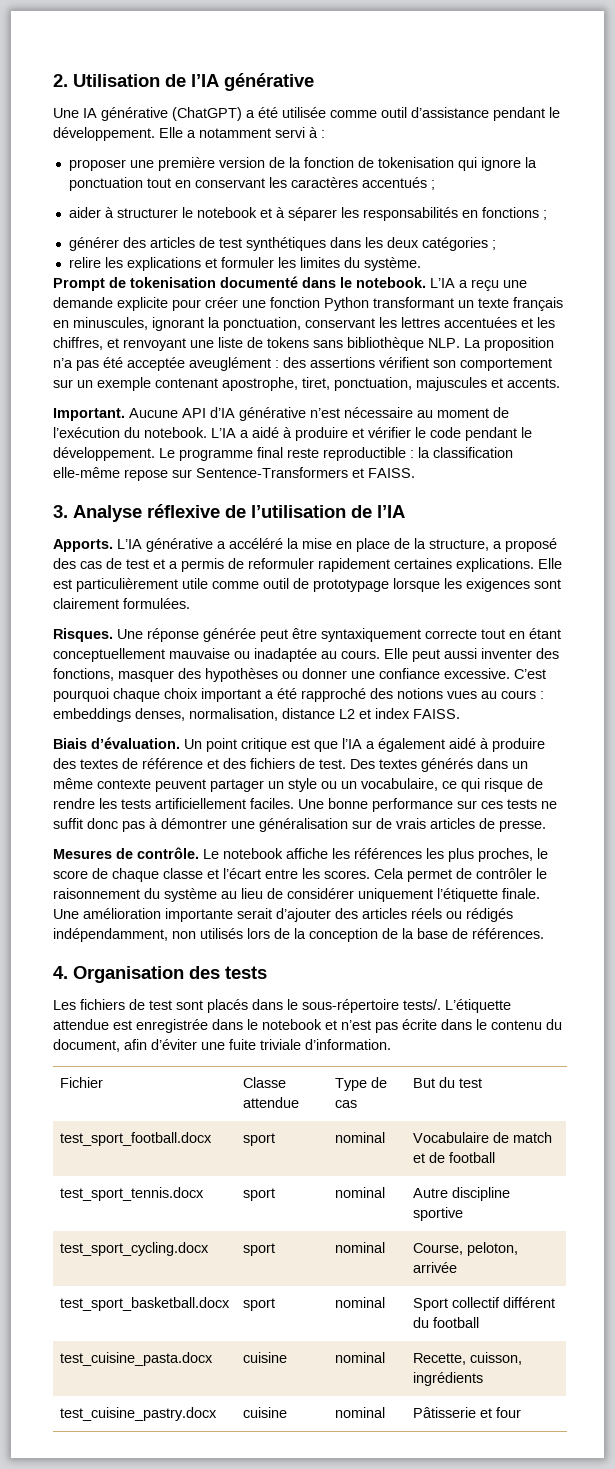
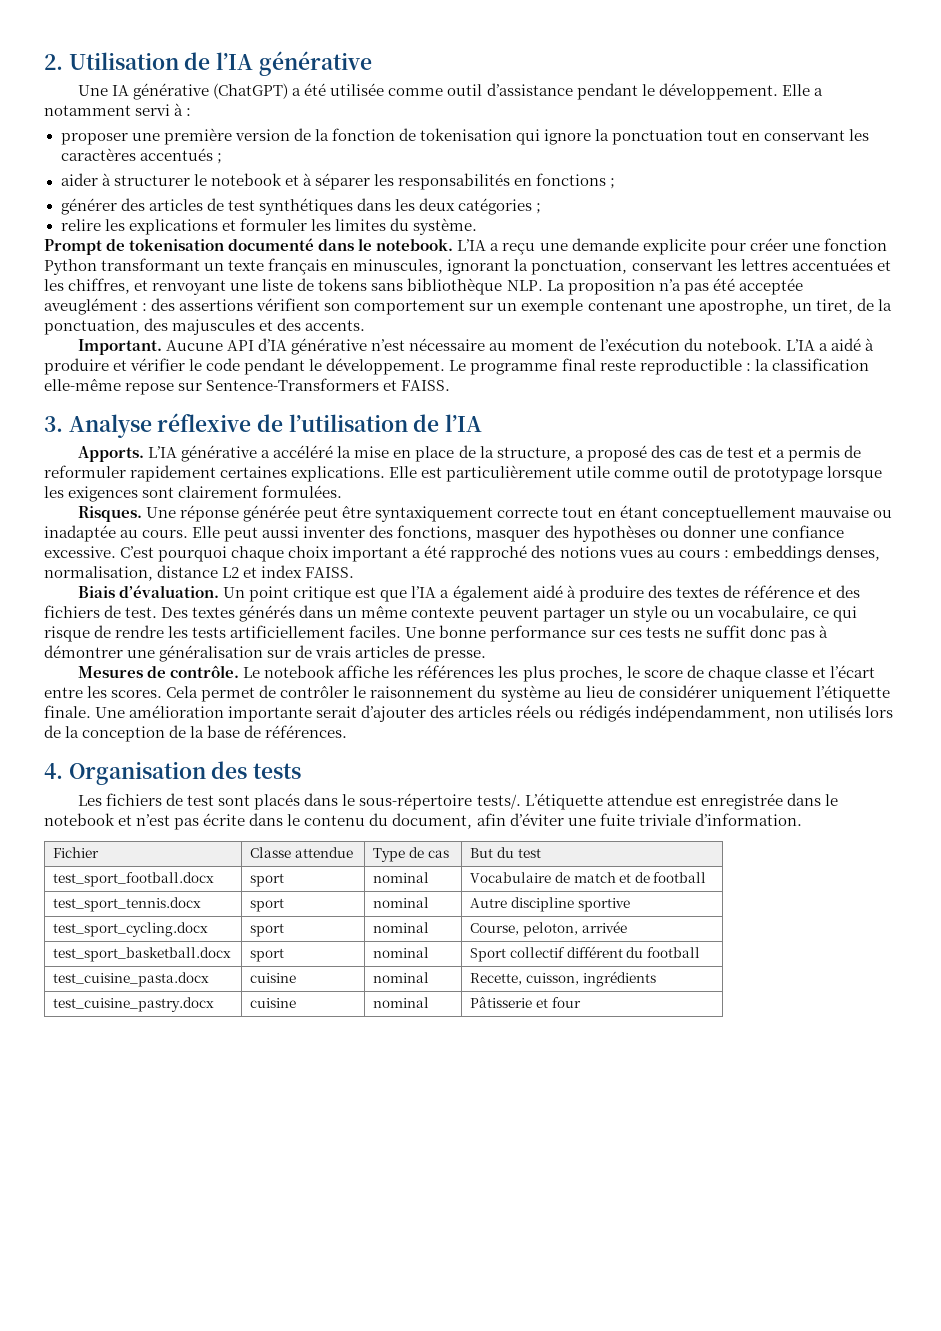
- L’IA a reçu une demande explicite pour créer une fonction Python transformant un texte français en minuscules, ignorant la ponctuation, conservant les lettres accentuées et les chiffres, et renvoyant une liste de tokens sans bibliothèque NLP. La proposition n’a pas été acceptée aveuglément : des assertions vérifient son comportement sur un exemple contenant apostrophe, tiret, ponctuation, majuscules et accents.
+ L’IA a reçu une demande explicite pour créer une fonction Python transformant un texte français en minuscules, ignorant la ponctuation, conservant les lettres accentuées et les chiffres, et renvoyant une liste de tokens sans bibliothèque NLP. La proposition n’a pas été acceptée aveuglément : des assertions vérifient son comportement sur un exemple contenant une apostrophe, un tiret, de la ponctuation, des majuscules et des accents.

